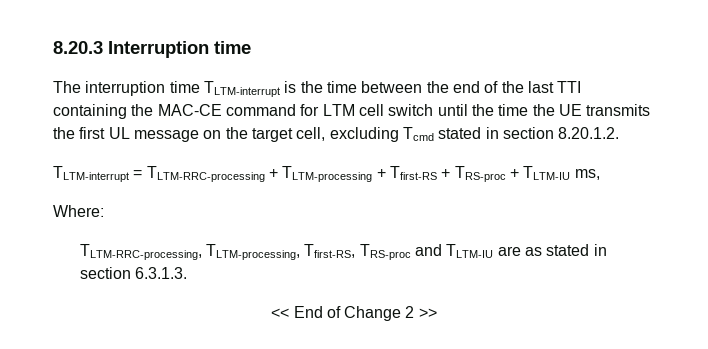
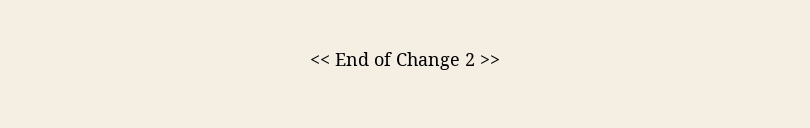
- 8.20.3 Interruption time
- The interruption time TLTM-interrupt is the time between the end of the last TTI containing the MAC-CE command for LTM cell switch until the time the UE transmits the first UL message on the target cell, excluding Tcmd stated in section 8.20.1.2.
- TLTM-interrupt = TLTM-RRC-processing + TLTM-processing + Tfirst-RS + TRS-proc + TLTM-IU ms,
- Where:
- TLTM-RRC-processing, TLTM-processing, Tfirst-RS, TRS-proc and TLTM-IU are as stated in section 6.3.1.3.

